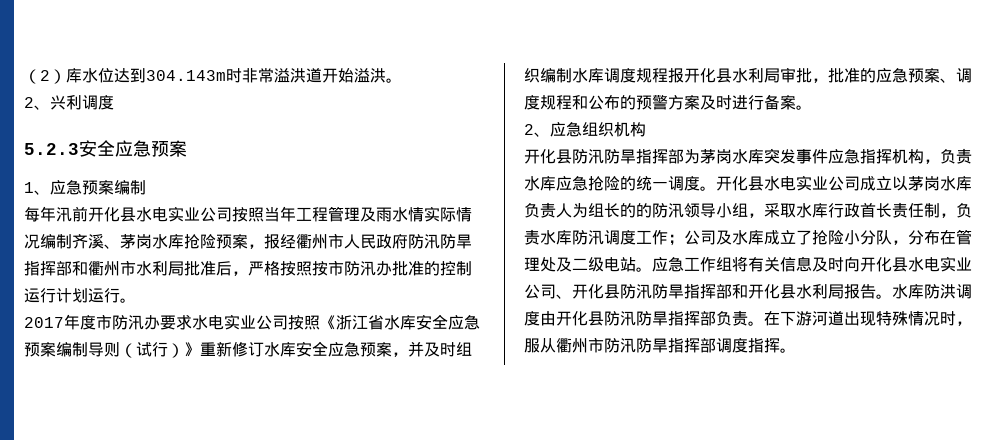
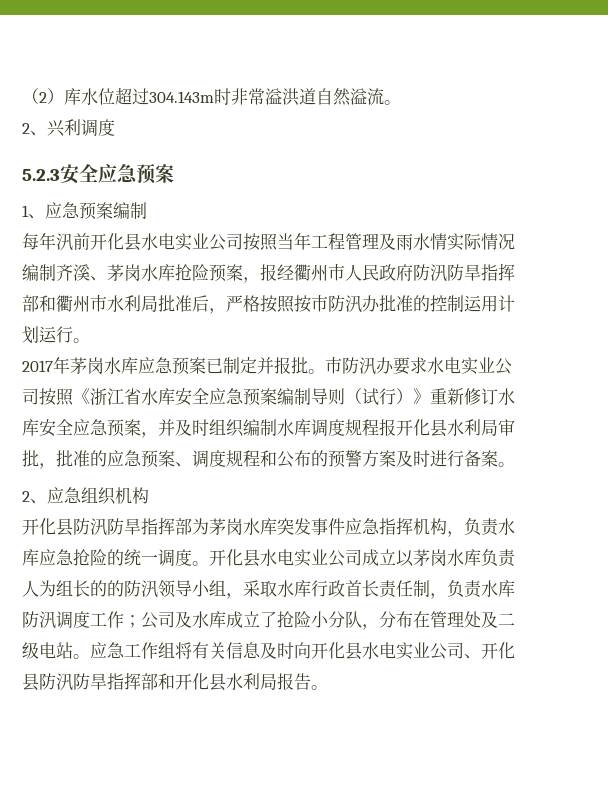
- （2）库水位达到304.143m时非常溢洪道开始溢洪。
+ （2）库水位超过304.143m时非常溢洪道自然溢流。
- 每年汛前开化县水电实业公司按照当年工程管理及雨水情实际情况编制齐溪、茅岗水库抢险预案，报经衢州市人民政府防汛防旱指挥部和衢州市水利局批准后，严格按照按市防汛办批准的控制运行计划运行。
+ 每年汛前开化县水电实业公司按照当年工程管理及雨水情实际情况编制齐溪、茅岗水库抢险预案，报经衢州市人民政府防汛防旱指挥部和衢州市水利局批准后，严格按照按市防汛办批准的控制运用计划运行。
- 2017年度市防汛办要求水电实业公司按照《浙江省水库安全应急预案编制导则（试行）》重新修订水库安全应急预案，并及时组织编制水库调度规程报开化县水利局审批，批准的应急预案、调度规程和公布的预警方案及时进行备案。
+ 2017年茅岗水库应急预案已制定并报批。市防汛办要求水电实业公司按照《浙江省水库安全应急预案编制导则（试行）》重新修订水库安全应急预案，并及时组织编制水库调度规程报开化县水利局审批，批准的应急预案、调度规程和公布的预警方案及时进行备案。
- 水库防洪调度由开化县防汛防旱指挥部负责。在下游河道出现特殊情况时，服从衢州市防汛防旱指挥部调度指挥。

